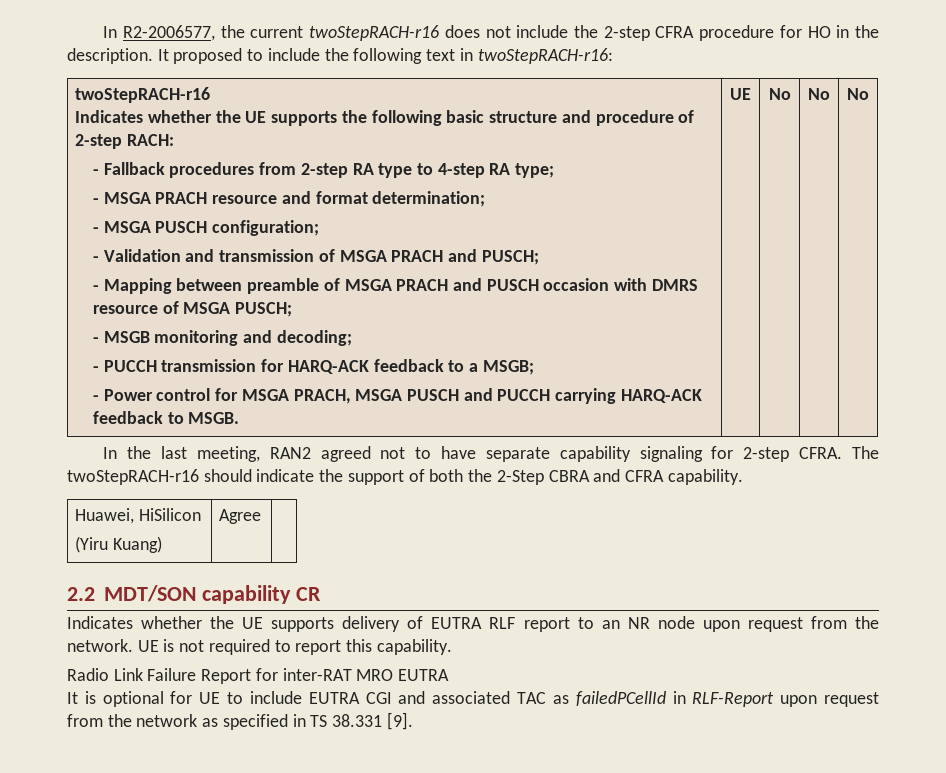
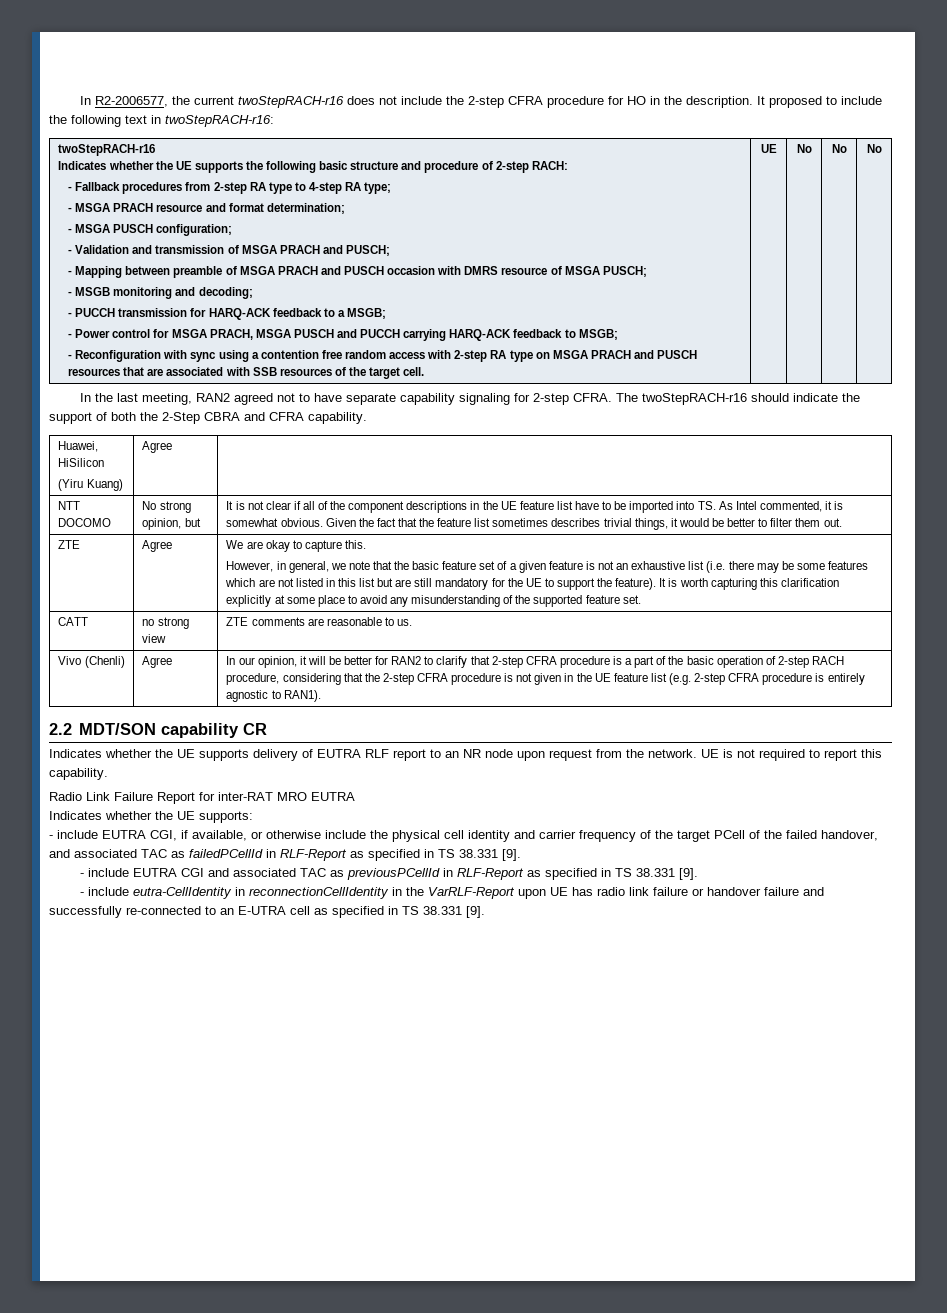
- - Power control for MSGA PRACH, MSGA PUSCH and PUCCH carrying HARQ-ACK feedback to MSGB.
+ - Power control for MSGA PRACH, MSGA PUSCH and PUCCH carrying HARQ-ACK feedback to MSGB;
+ - Reconfiguration with sync using a contention free random access with 2-step RA type on MSGA PRACH and PUSCH resources that are associated with SSB resources of the target cell.
+ NTT DOCOMO | No strong opinion, but | It is not clear if all of the component descriptions in the UE feature list have to be imported into TS. As Intel commented, it is somewhat obvious. Given the fact that the feature list sometimes describes trivial things, it would be better to filter them out.
+ ZTE | Agree | We are okay to capture this.
+ However, in general, we note that the basic feature set of a given feature is not an exhaustive list (i.e. there may be some features which are not listed in this list but are still mandatory for the UE to support the feature). It is worth capturing this clarification explicitly at some place to avoid any misunderstanding of the supported feature set.
+ CATT | no strong view | ZTE comments are reasonable to us.
+ Vivo (Chenli) | Agree | In our opinion, it will be better for RAN2 to clarify that 2-step CFRA procedure is a part of the basic operation of 2-step RACH procedure, considering that the 2-step CFRA procedure is not given in the UE feature list (e.g. 2-step CFRA procedure is entirely agnostic to RAN1).
- It is optional for UE to include EUTRA CGI and associated TAC as failedPCellId in RLF-Report upon request from the network as specified in TS 38.331 [9].
+ Indicates whether the UE supports:
+ - include EUTRA CGI, if available, or otherwise include the physical cell identity and carrier frequency of the target PCell of the failed handover, and associated TAC as failedPCellId in RLF-Report as specified in TS 38.331 [9].
+ - include EUTRA CGI and associated TAC as previousPCellId in RLF-Report as specified in TS 38.331 [9].
+ - include eutra-CellIdentity in reconnectionCellIdentity in the VarRLF-Report upon UE has radio link failure or handover failure and successfully re-connected to an E-UTRA cell as specified in TS 38.331 [9].

